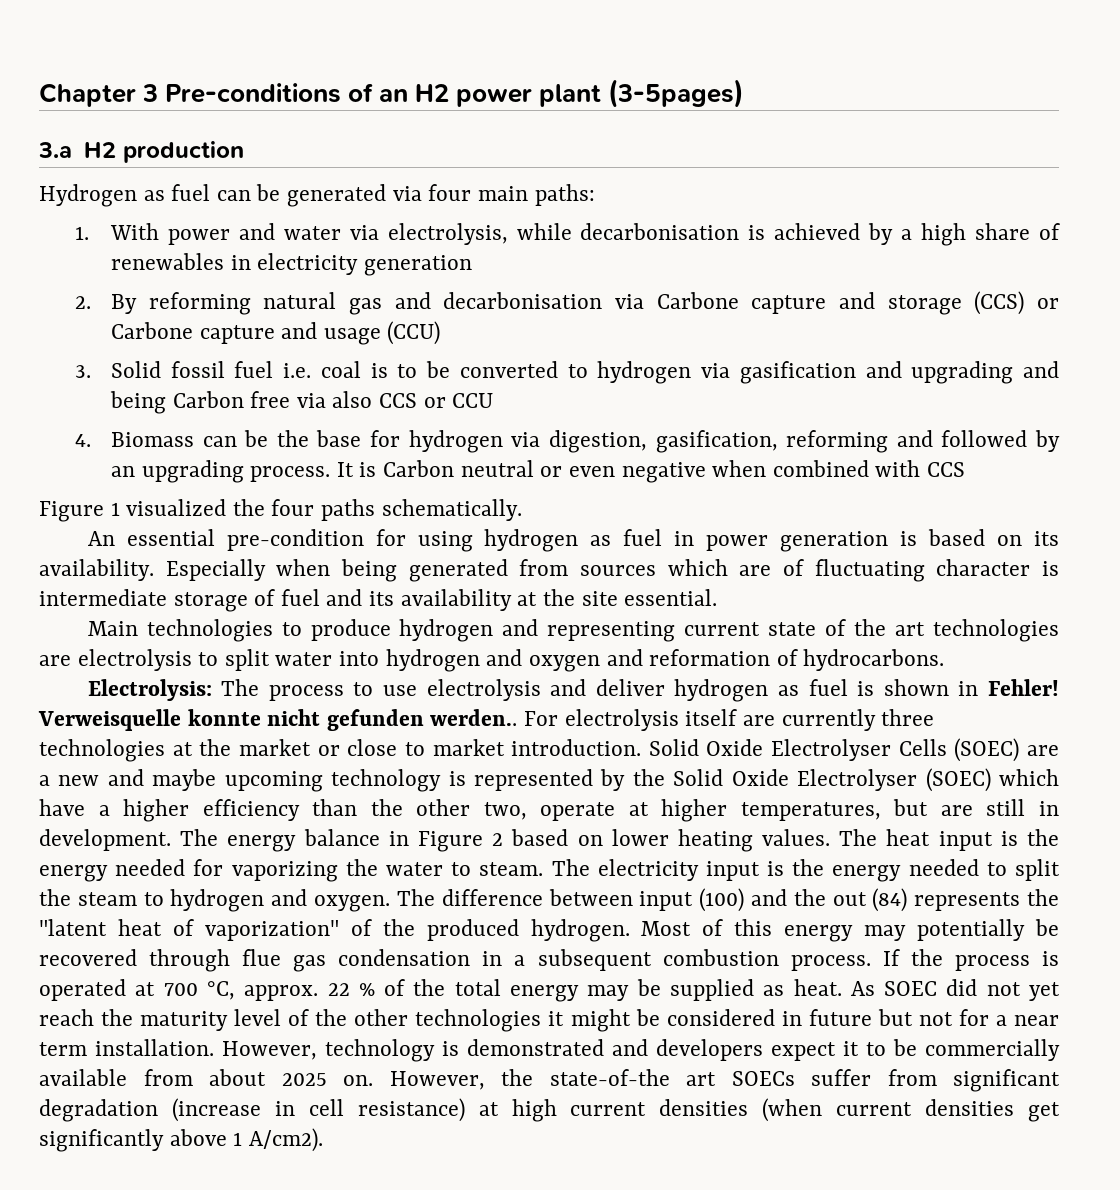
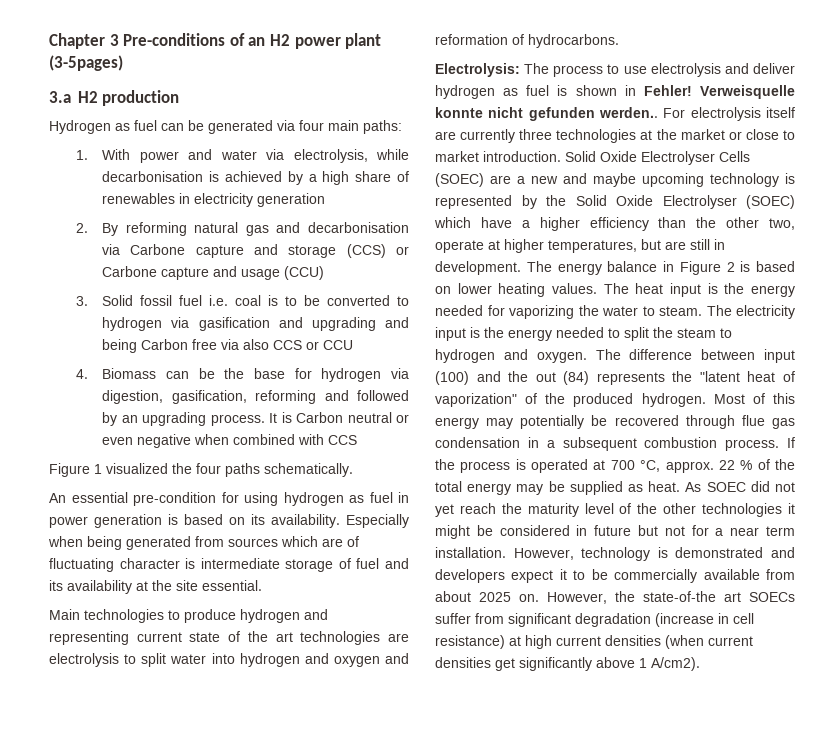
- The energy balance in Figure 2 based on lower heating values.
+ The energy balance in Figure 2 is based on lower heating values.

